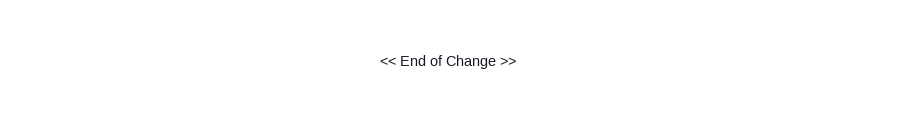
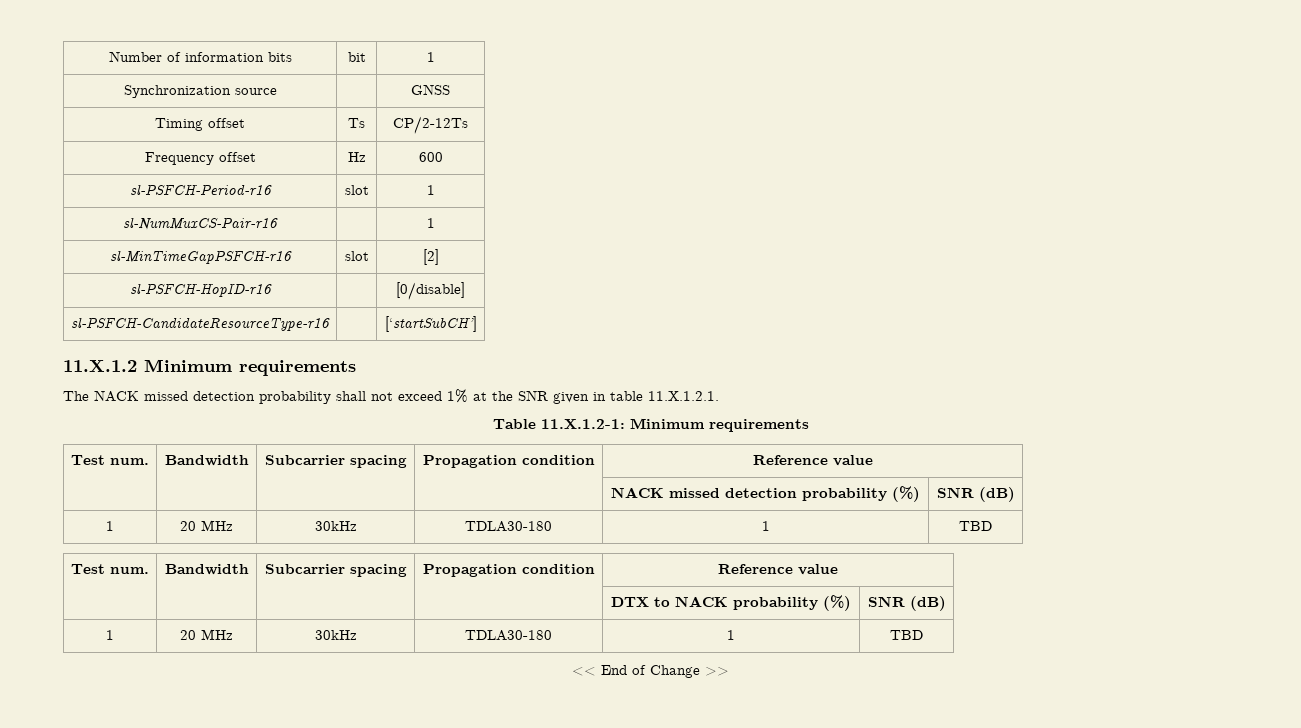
+ Number of information bits | bit | 1
+ Synchronization source | | GNSS
+ Timing offset | Ts | CP/2-12Ts
+ Frequency offset | Hz | 600
+ sl-PSFCH-Period-r16 | slot | 1
+ sl-NumMuxCS-Pair-r16 | | 1
+ sl-MinTimeGapPSFCH-r16 | slot | [2]
+ sl-PSFCH-HopID-r16 | | [0/disable]
+ sl-PSFCH-CandidateResourceType-r16 | | [‘startSubCH’]
+ 11.X.1.2 Minimum requirements
+ The NACK missed detection probability shall not exceed 1% at the SNR given in table 11.X.1.2.1.
+ Table 11.X.1.2-1: Minimum requirements
+ Test num. | Bandwidth | Subcarrier spacing | Propagation condition | Reference value
+ | | | | NACK missed detection probability (%) | SNR (dB)
+ 1 | 20 MHz | 30kHz | TDLA30-180 | 1 | TBD
+ Test num. | Bandwidth | Subcarrier spacing | Propagation condition | Reference value
+ | | | | DTX to NACK probability (%) | SNR (dB)
+ 1 | 20 MHz | 30kHz | TDLA30-180 | 1 | TBD

